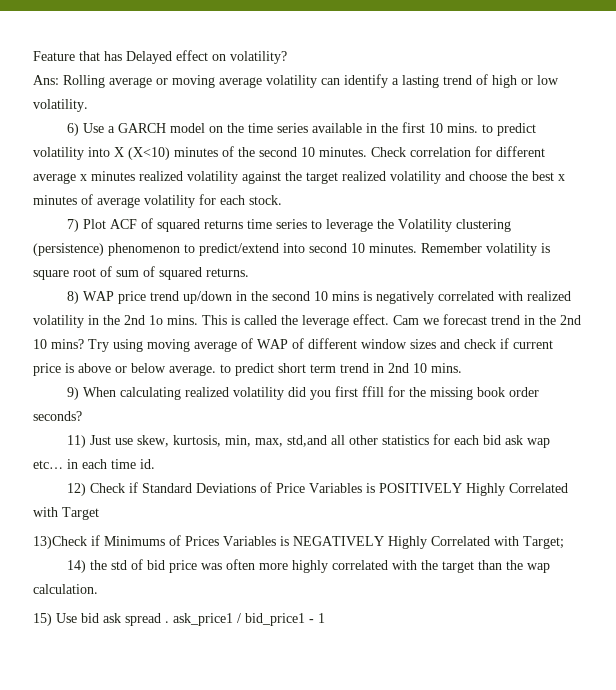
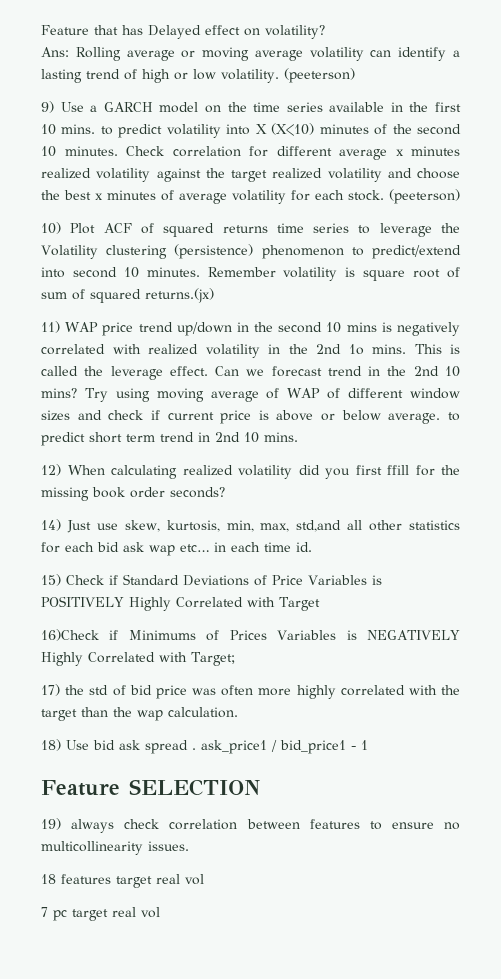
- Ans: Rolling average or moving average volatility can identify a lasting trend of high or low volatility.
- 6) Use a GARCH model on the time series available in the first 10 mins. to predict volatility into X (X<10) minutes of the second 10 minutes.
+ Ans: Rolling average or moving average volatility can identify a lasting trend of high or low volatility. (peeterson)
+ 9) Use a GARCH model on the time series available in the first 10 mins. to predict volatility into X (X<10) minutes of the second 10 minutes.
- Check correlation for different average x minutes realized volatility against the target realized volatility and choose the best x minutes of average volatility for each stock.
- 7) Plot ACF of squared returns time series to leverage the Volatility clustering (persistence) phenomenon to predict/extend into second 10 minutes.
+ Check correlation for different average x minutes realized volatility against the target realized volatility and choose the best x minutes of average volatility for each stock. (peeterson)
+ 10) Plot ACF of squared returns time series to leverage the Volatility clustering (persistence) phenomenon to predict/extend into second 10 minutes.
- Remember volatility is square root of sum of squared returns.
- 8) WAP price trend up/down in the second 10 mins is negatively correlated with realized volatility in the 2nd 1o mins.
+ Remember volatility is square root of sum of squared returns.(jx)
+ 11) WAP price trend up/down in the second 10 mins is negatively correlated with realized volatility in the 2nd 1o mins.
- Cam we forecast trend in the 2nd 10 mins?
+ Can we forecast trend in the 2nd 10 mins?
- 9) When calculating realized volatility did you first ffill for the missing book order seconds?
+ 12) When calculating realized volatility did you first ffill for the missing book order seconds?
- 11) Just use skew, kurtosis, min, max, std,and all other statistics for each bid ask wap etc… in each time id.
+ 14) Just use skew, kurtosis, min, max, std,and all other statistics for each bid ask wap etc… in each time id.
- 12) Check if Standard Deviations of Price Variables is POSITIVELY Highly Correlated with Target
+ 15) Check if Standard Deviations of Price Variables is POSITIVELY Highly Correlated with Target
- 13)Check if Minimums of Prices Variables is NEGATIVELY Highly Correlated with Target;
+ 16)Check if Minimums of Prices Variables is NEGATIVELY Highly Correlated with Target;
- 14) the std of bid price was often more highly correlated with the target than the wap calculation.
+ 17) the std of bid price was often more highly correlated with the target than the wap calculation.
- 15) Use bid ask spread . ask_price1 / bid_price1 - 1
+ 18) Use bid ask spread . ask_price1 / bid_price1 - 1
+ Feature SELECTION
+ 19) always check correlation between features to ensure no multicollinearity issues.
+ 18 features target real vol
+ 7 pc target real vol

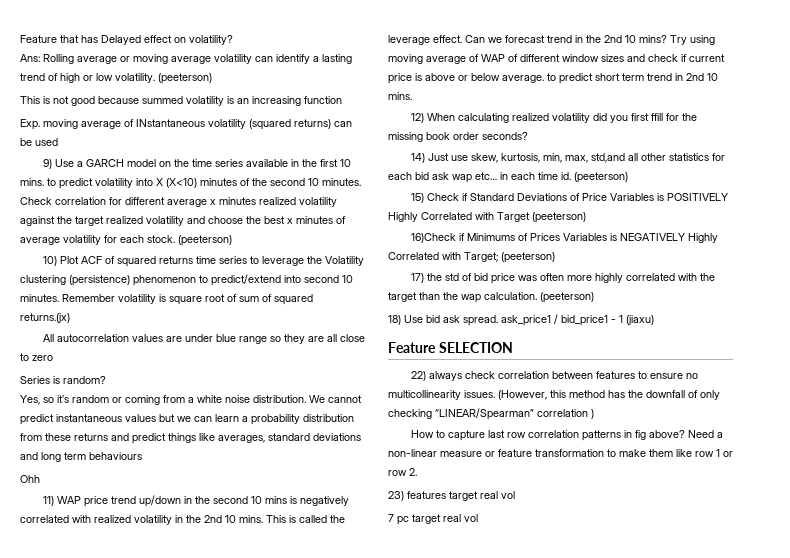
+ This is not good because summed volatility is an increasing function
+ Exp. moving average of INstantaneous volatility (squared returns) can be used
+ All autocorrelation values are under blue range so they are all close to zero
+ Series is random?
+ Yes, so it’s random or coming from a white noise distribution. We cannot predict instantaneous values but we can learn a probability distribution from these returns and predict things like averages, standard deviations and long term behaviours
+ Ohh
- 11) WAP price trend up/down in the second 10 mins is negatively correlated with realized volatility in the 2nd 1o mins.
+ 11) WAP price trend up/down in the second 10 mins is negatively correlated with realized volatility in the 2nd 10 mins.
- 14) Just use skew, kurtosis, min, max, std,and all other statistics for each bid ask wap etc… in each time id.
+ 14) Just use skew, kurtosis, min, max, std,and all other statistics for each bid ask wap etc… in each time id. (peeterson)
- 15) Check if Standard Deviations of Price Variables is POSITIVELY Highly Correlated with Target
+ 15) Check if Standard Deviations of Price Variables is POSITIVELY Highly Correlated with Target (peeterson)
- 16)Check if Minimums of Prices Variables is NEGATIVELY Highly Correlated with Target;
+ 16)Check if Minimums of Prices Variables is NEGATIVELY Highly Correlated with Target; (peeterson)
- 17) the std of bid price was often more highly correlated with the target than the wap calculation.
+ 17) the std of bid price was often more highly correlated with the target than the wap calculation. (peeterson)
- 18) Use bid ask spread . ask_price1 / bid_price1 - 1
+ 18) Use bid ask spread. ask_price1 / bid_price1 - 1 (jiaxu)
- 19) always check correlation between features to ensure no multicollinearity issues.
- 18 features target real vol
+ 22) always check correlation between features to ensure no multicollinearity issues. (However, this method has the downfall of only checking “LINEAR/Spearman” correlation )
+ How to capture last row correlation patterns in fig above? Need a non-linear measure or feature transformation to make them like row 1 or row 2.
+ 23) features target real vol

